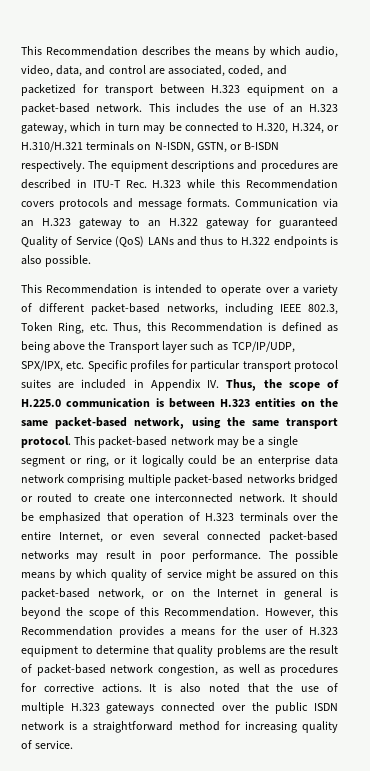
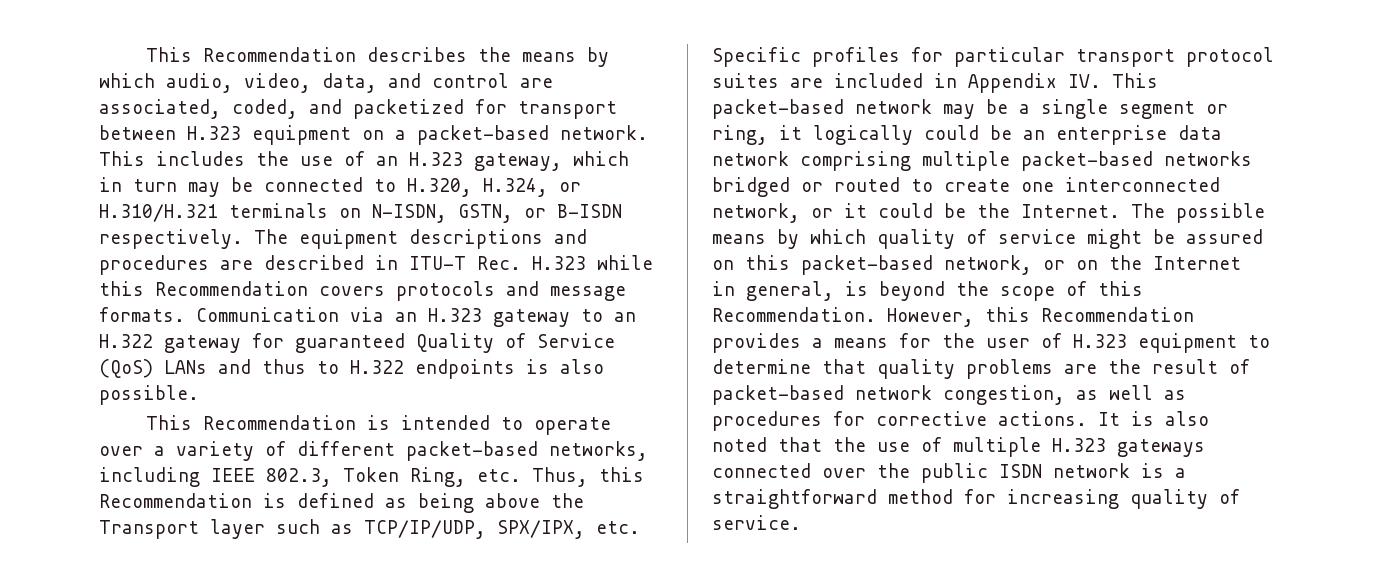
- This Recommendation is intended to operate over a variety of different packet-based networks, including IEEE 802.3, Token Ring, etc. Thus, this Recommendation is defined as being above the Transport layer such as TCP/IP/UDP, SPX/IPX, etc. Specific profiles for particular transport protocol suites are included in Appendix IV. Thus, the scope of H.225.0 communication is between H.323 entities on the same packet-based network, using the same transport protocol. This packet-based network may be a single segment or ring, or it logically could be an enterprise data network comprising multiple packet-based networks bridged or routed to create one interconnected network. It should be emphasized that operation of H.323 terminals over the entire Internet, or even several connected packet-based networks may result in poor performance.
+ This Recommendation is intended to operate over a variety of different packet-based networks, including IEEE 802.3, Token Ring, etc. Thus, this Recommendation is defined as being above the Transport layer such as TCP/IP/UDP, SPX/IPX, etc. Specific profiles for particular transport protocol suites are included in Appendix IV. This packet-based network may be a single segment or ring, it logically could be an enterprise data network comprising multiple packet-based networks bridged or routed to create one interconnected network, or it could be the Internet.
- The possible means by which quality of service might be assured on this packet-based network, or on the Internet in general is beyond the scope of this Recommendation.
+ The possible means by which quality of service might be assured on this packet-based network, or on the Internet in general, is beyond the scope of this Recommendation.

